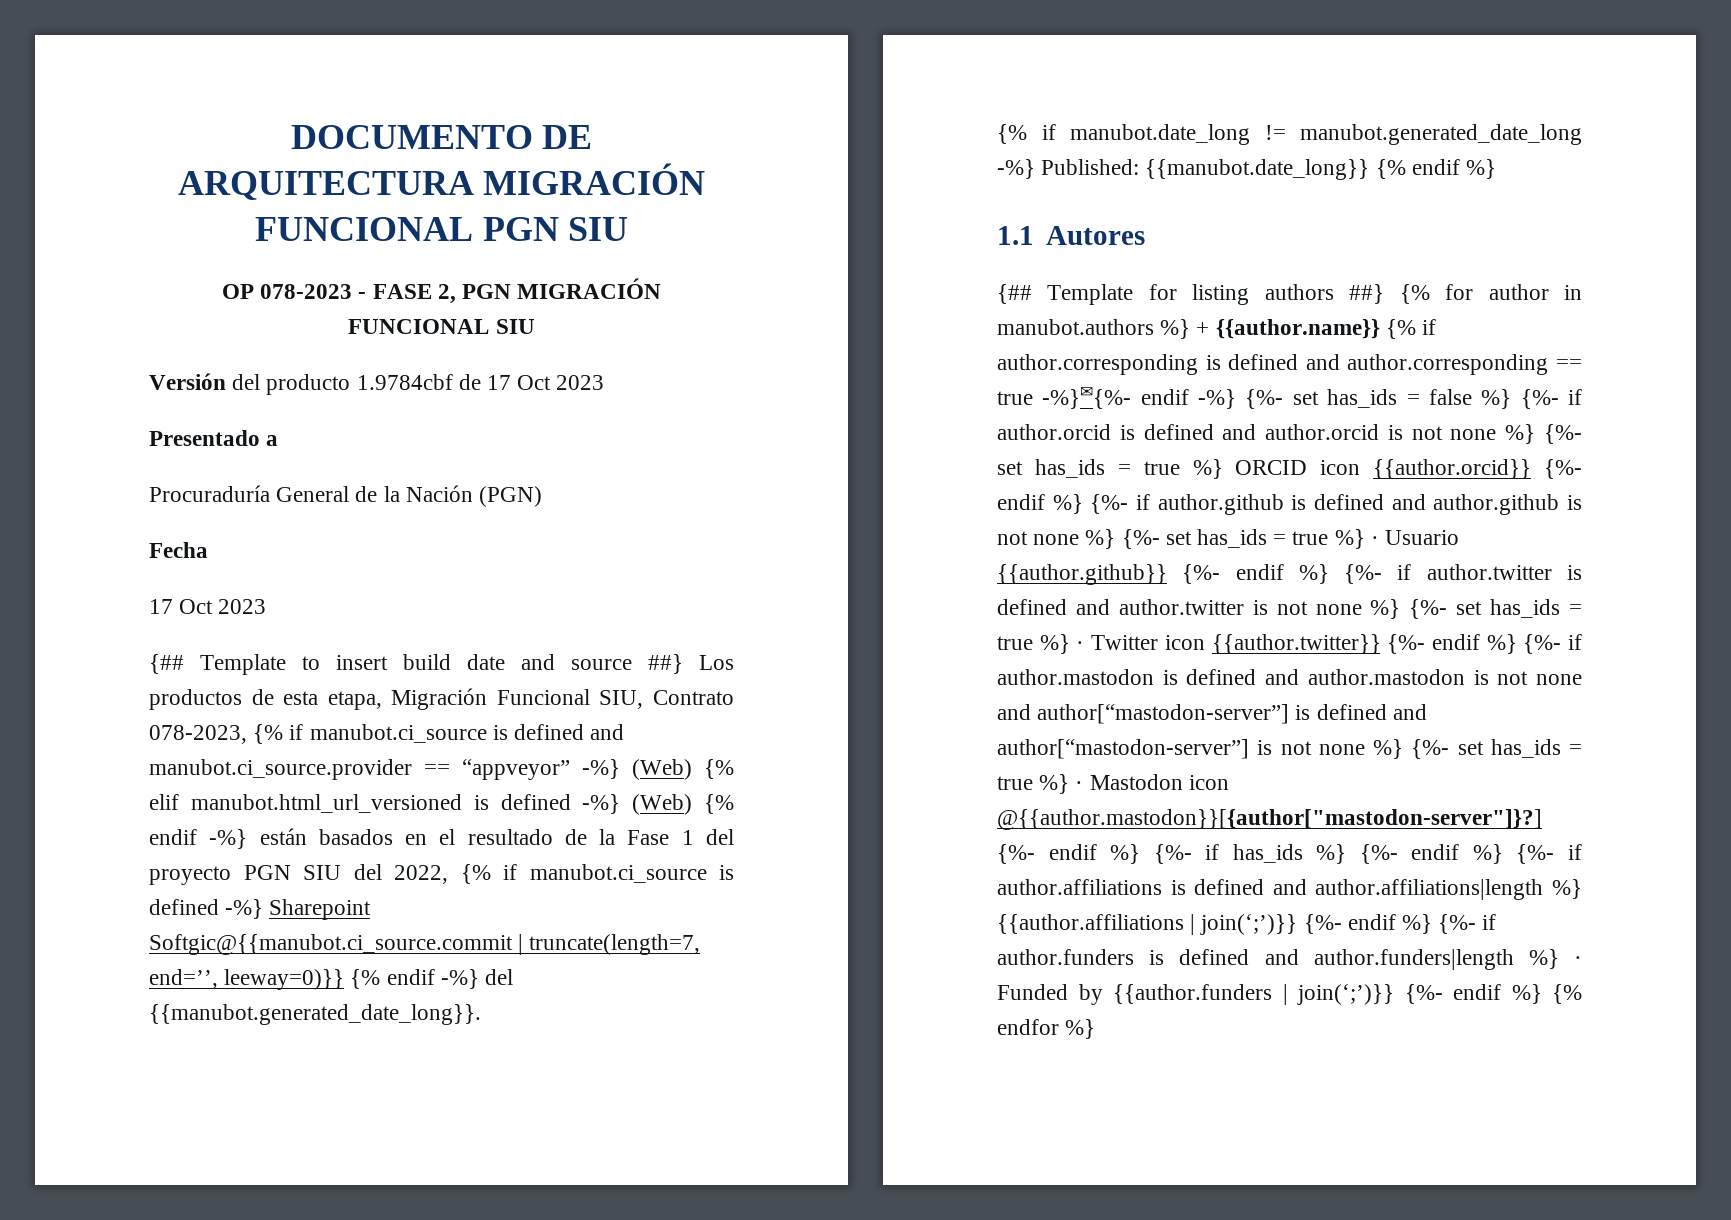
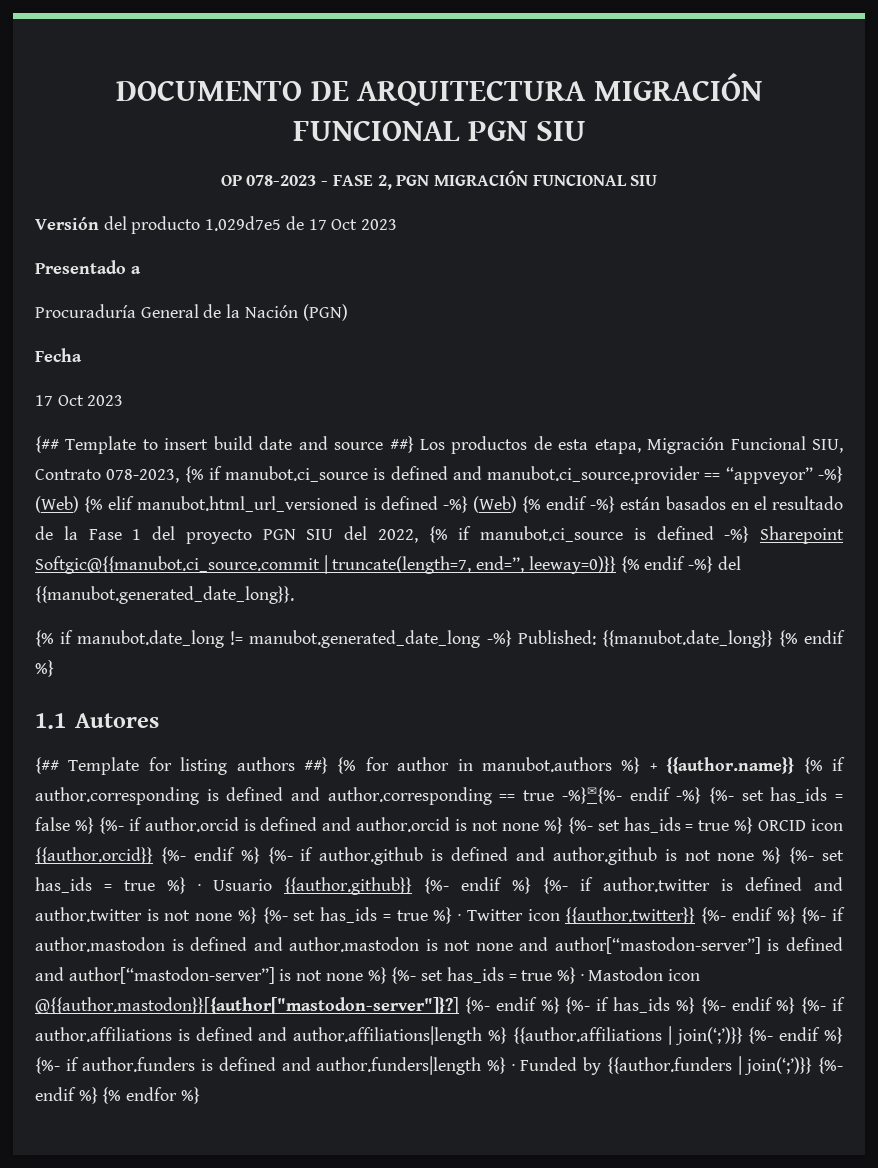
- Versión del producto 1.9784cbf de 17 Oct 2023
+ Versión del producto 1.029d7e5 de 17 Oct 2023

